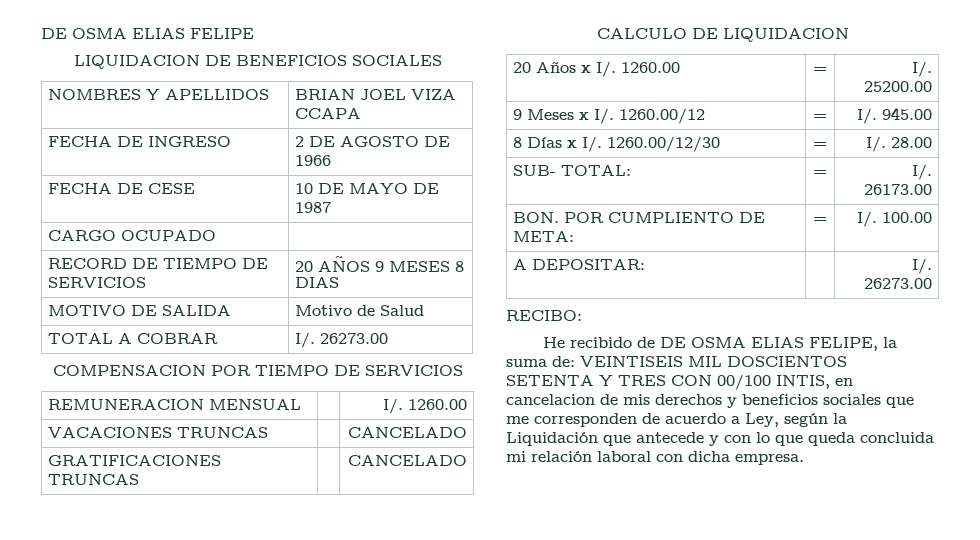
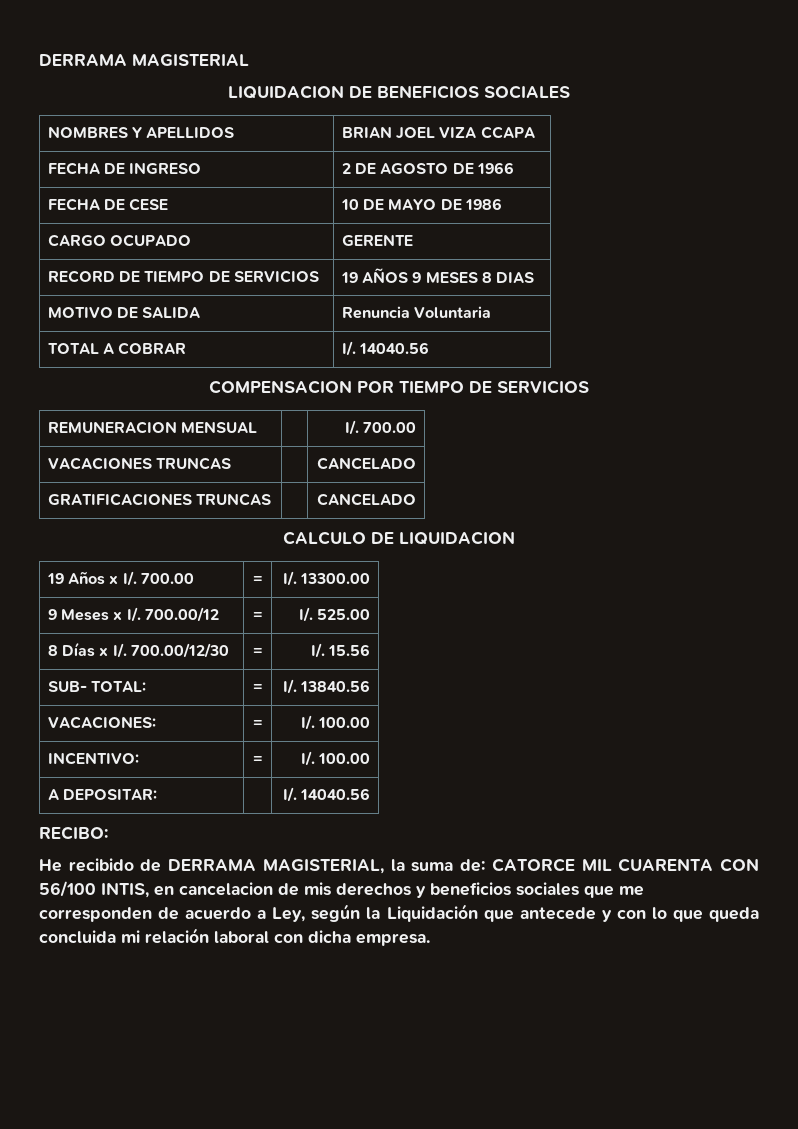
- DE OSMA ELIAS FELIPE
+ DERRAMA MAGISTERIAL
- FECHA DE CESE | 10 DE MAYO DE 1987
+ FECHA DE CESE | 10 DE MAYO DE 1986
- CARGO OCUPADO |
+ CARGO OCUPADO | GERENTE
- RECORD DE TIEMPO DE SERVICIOS | 20 AÑOS 9 MESES 8 DIAS
+ RECORD DE TIEMPO DE SERVICIOS | 19 AÑOS 9 MESES 8 DIAS
- MOTIVO DE SALIDA | Motivo de Salud
+ MOTIVO DE SALIDA | Renuncia Voluntaria
- TOTAL A COBRAR | I/. 26273.00
+ TOTAL A COBRAR | I/. 14040.56
- REMUNERACION MENSUAL | | I/. 1260.00
+ REMUNERACION MENSUAL | | I/. 700.00
- 20 Años x I/. 1260.00 | = | I/. 25200.00
+ 19 Años x I/. 700.00 | = | I/. 13300.00
- 9 Meses x I/. 1260.00/12 | = | I/. 945.00
+ 9 Meses x I/. 700.00/12 | = | I/. 525.00
- 8 Días x I/. 1260.00/12/30 | = | I/. 28.00
+ 8 Días x I/. 700.00/12/30 | = | I/. 15.56
- SUB- TOTAL: | = | I/. 26173.00
- BON. POR CUMPLIENTO DE META: | = | I/. 100.00
+ SUB- TOTAL: | = | I/. 13840.56
+ VACACIONES: | = | I/. 100.00
+ INCENTIVO: | = | I/. 100.00
- A DEPOSITAR: | | I/. 26273.00
+ A DEPOSITAR: | | I/. 14040.56
- He recibido de DE OSMA ELIAS FELIPE, la suma de: VEINTISEIS MIL DOSCIENTOS SETENTA Y TRES CON 00/100 INTIS, en cancelacion de mis derechos y beneficios sociales que me corresponden de acuerdo a Ley, según la Liquidación que antecede y con lo que queda concluida mi relación laboral con dicha empresa.
+ He recibido de DERRAMA MAGISTERIAL, la suma de: CATORCE MIL CUARENTA CON 56/100 INTIS, en cancelacion de mis derechos y beneficios sociales que me corresponden de acuerdo a Ley, según la Liquidación que antecede y con lo que queda concluida mi relación laboral con dicha empresa.

